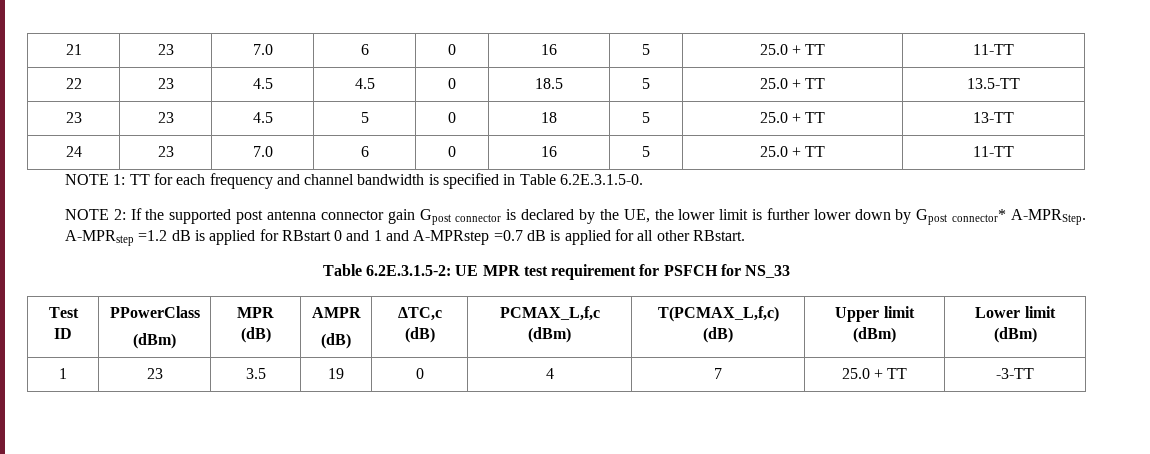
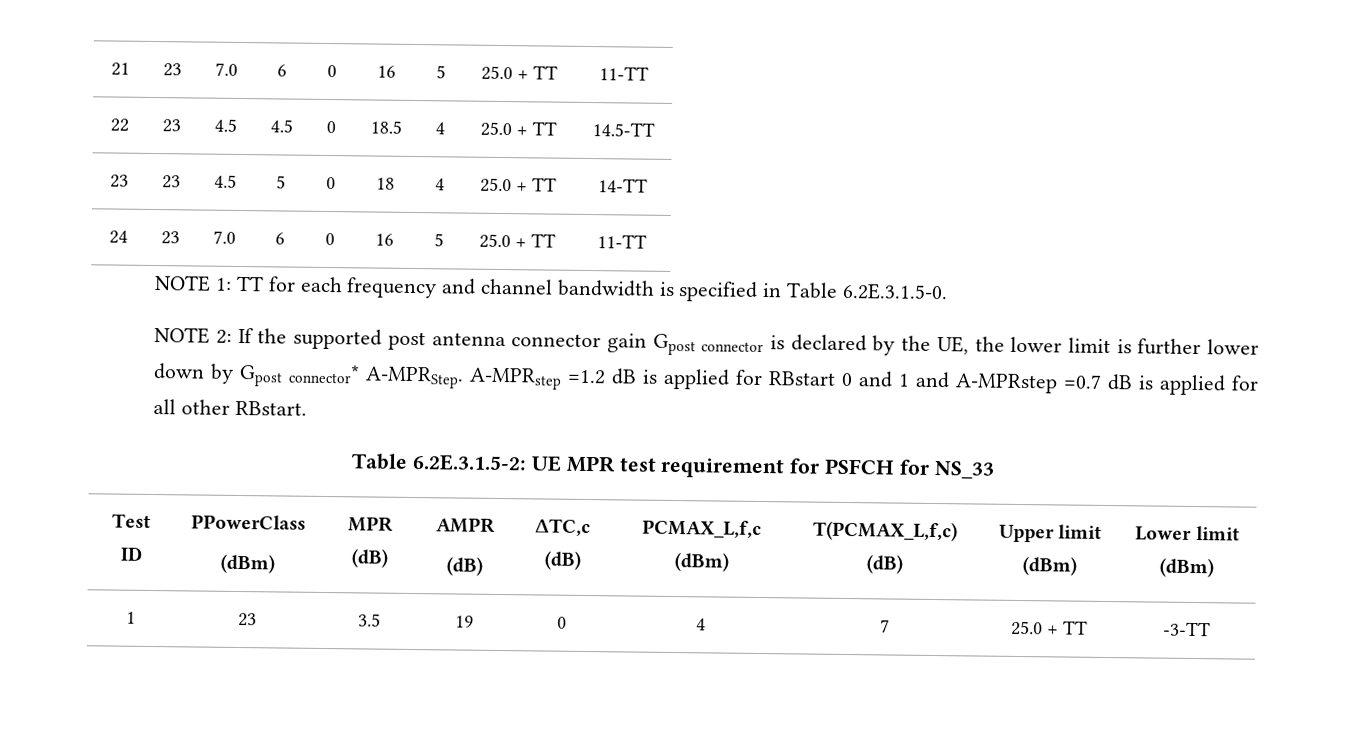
- 22 | 23 | 4.5 | 4.5 | 0 | 18.5 | 5 | 25.0 + TT | 13.5-TT
+ 22 | 23 | 4.5 | 4.5 | 0 | 18.5 | 4 | 25.0 + TT | 14.5-TT
- 23 | 23 | 4.5 | 5 | 0 | 18 | 5 | 25.0 + TT | 13-TT
+ 23 | 23 | 4.5 | 5 | 0 | 18 | 4 | 25.0 + TT | 14-TT

